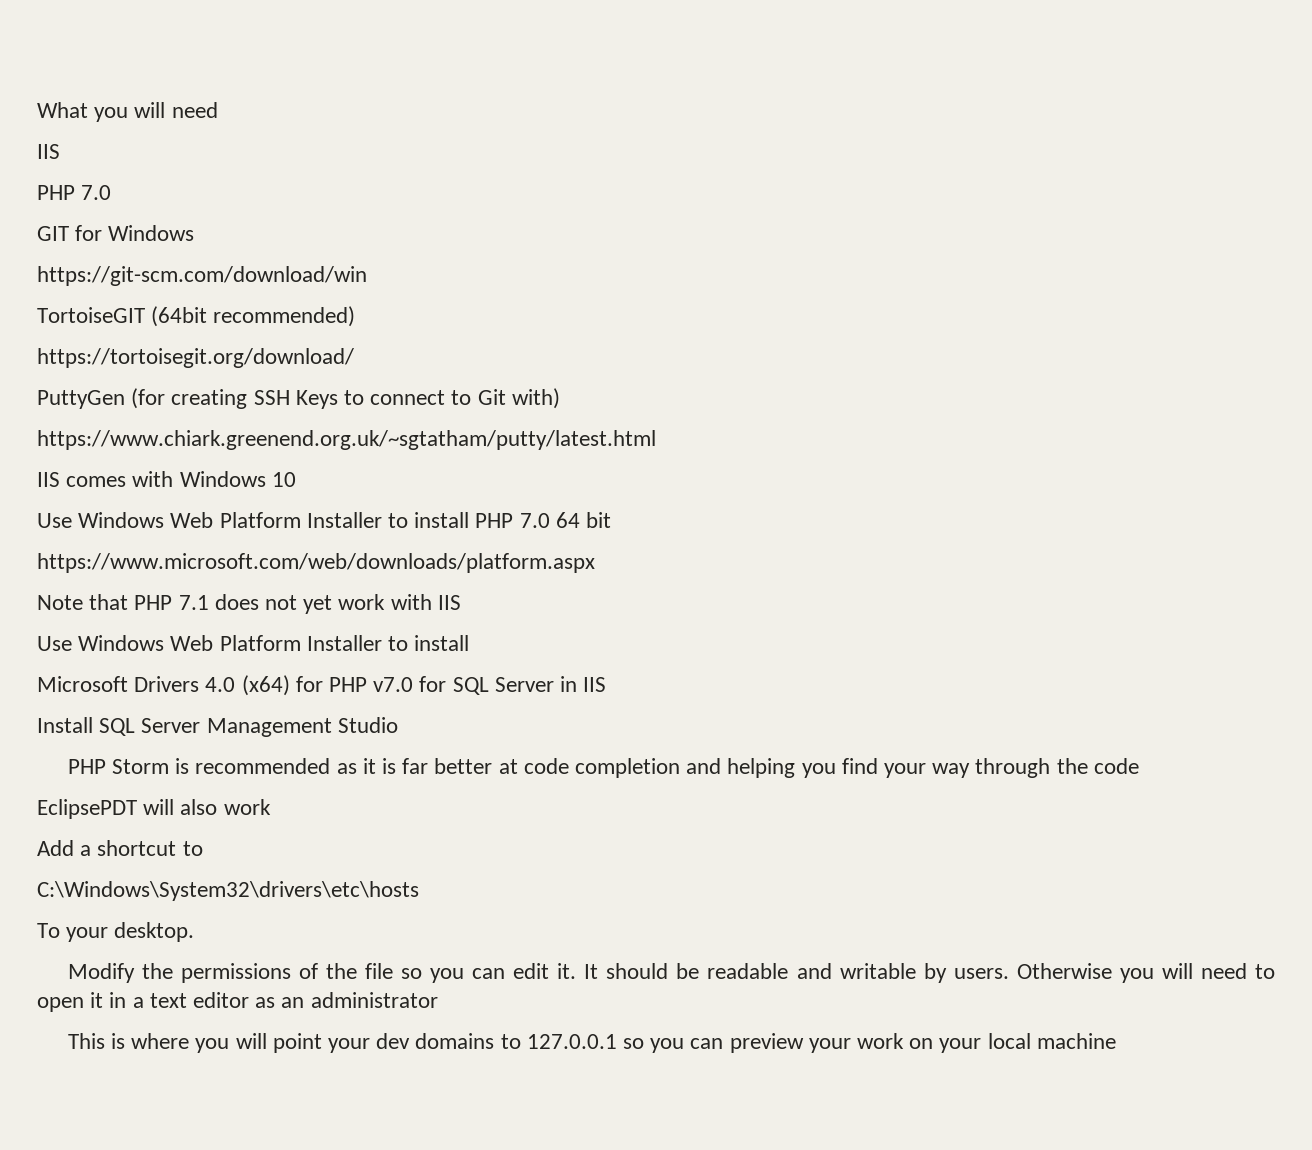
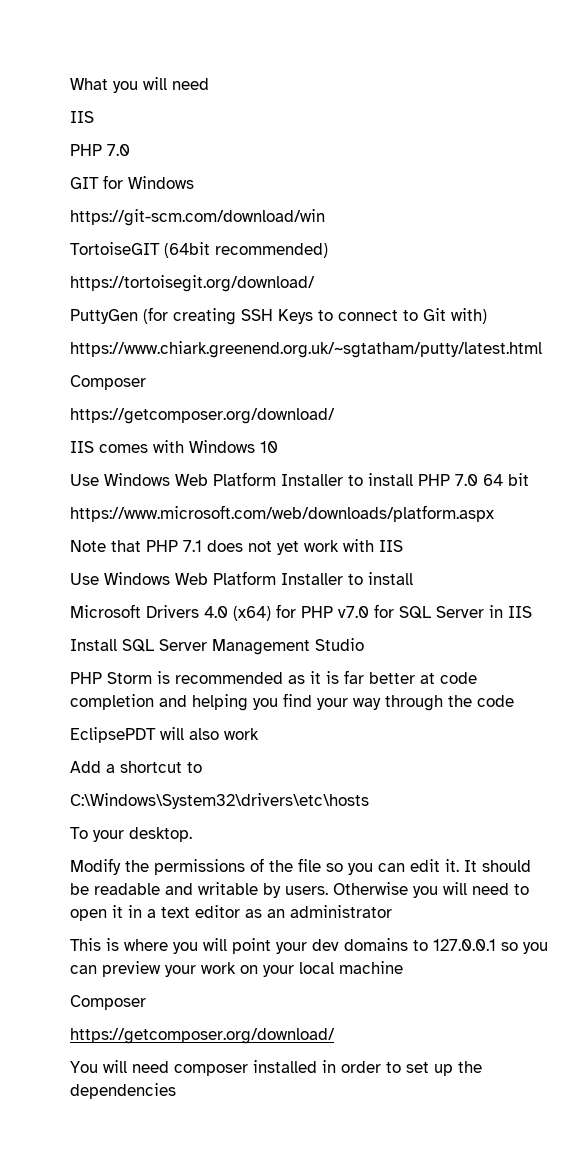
  https://www.chiark.greenend.org.uk/~sgtatham/putty/latest.html
+ Composer
+ https://getcomposer.org/download/
  This is where you will point your dev domains to 127.0.0.1 so you can preview your work on your local machine
+ Composer
+ https://getcomposer.org/download/
+ You will need composer installed in order to set up the dependencies

